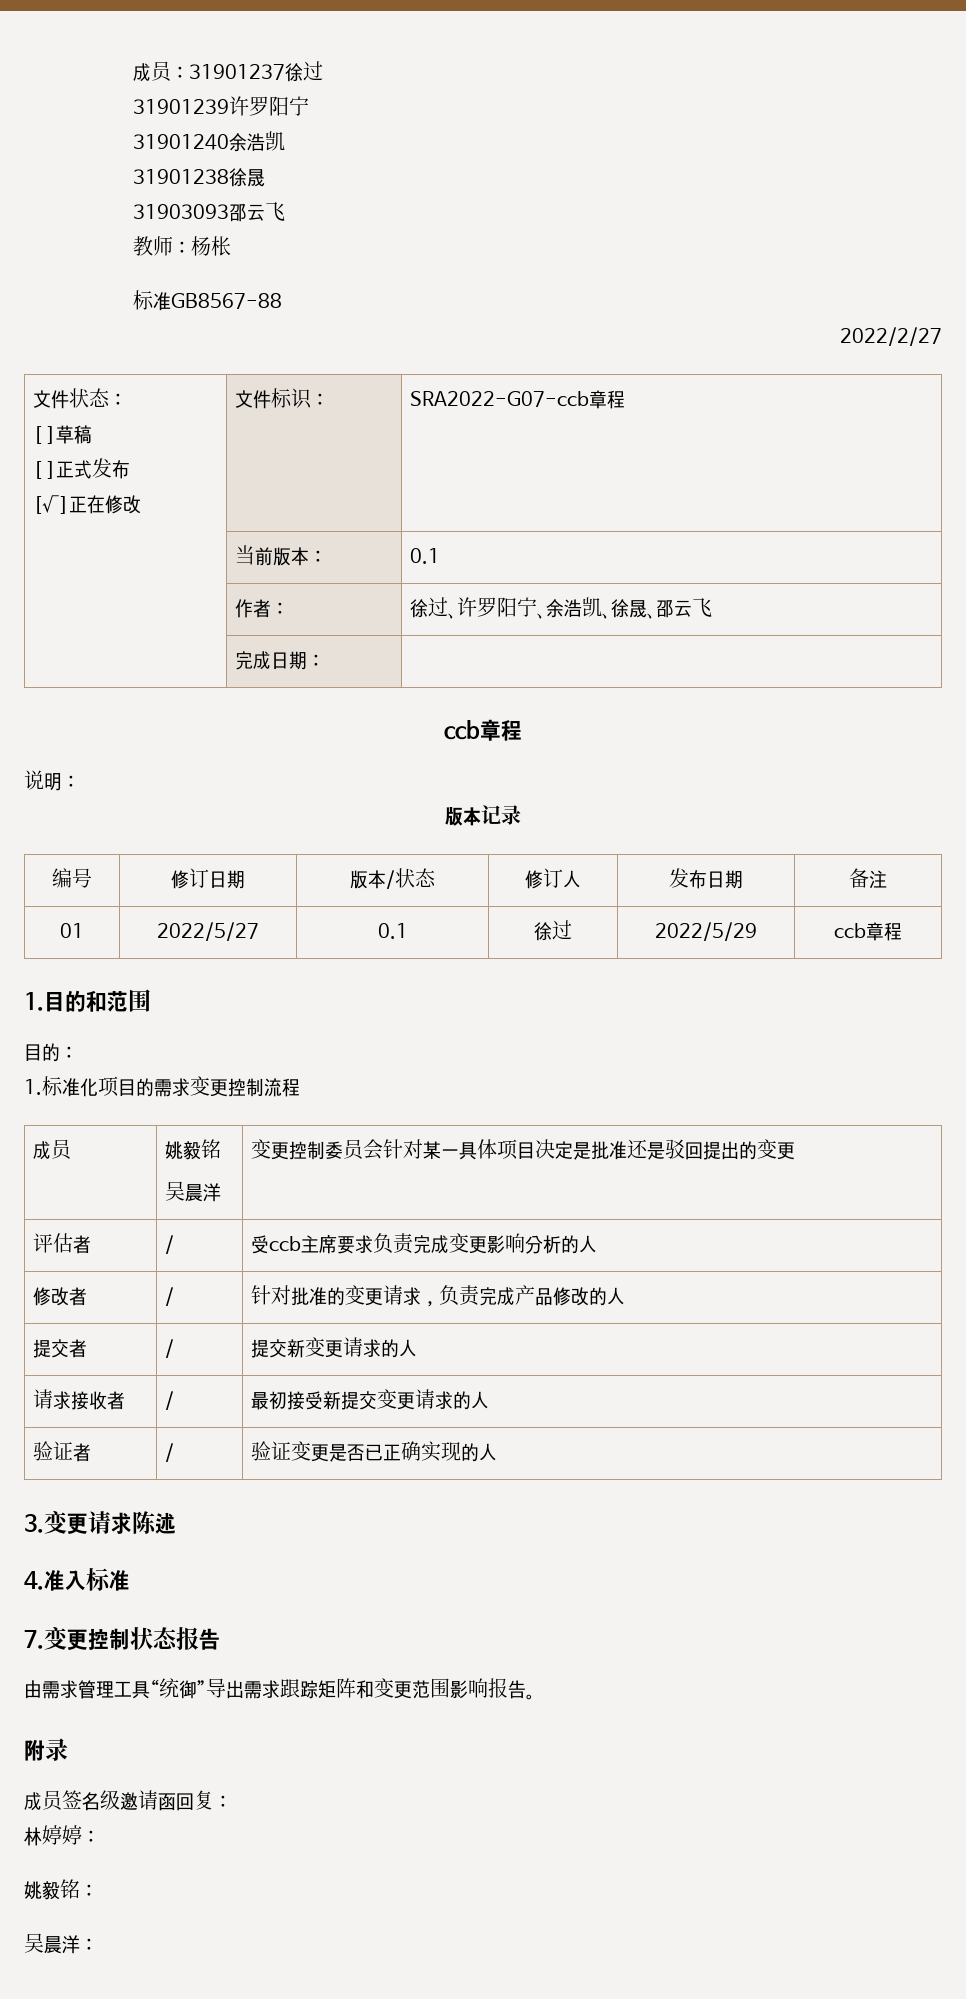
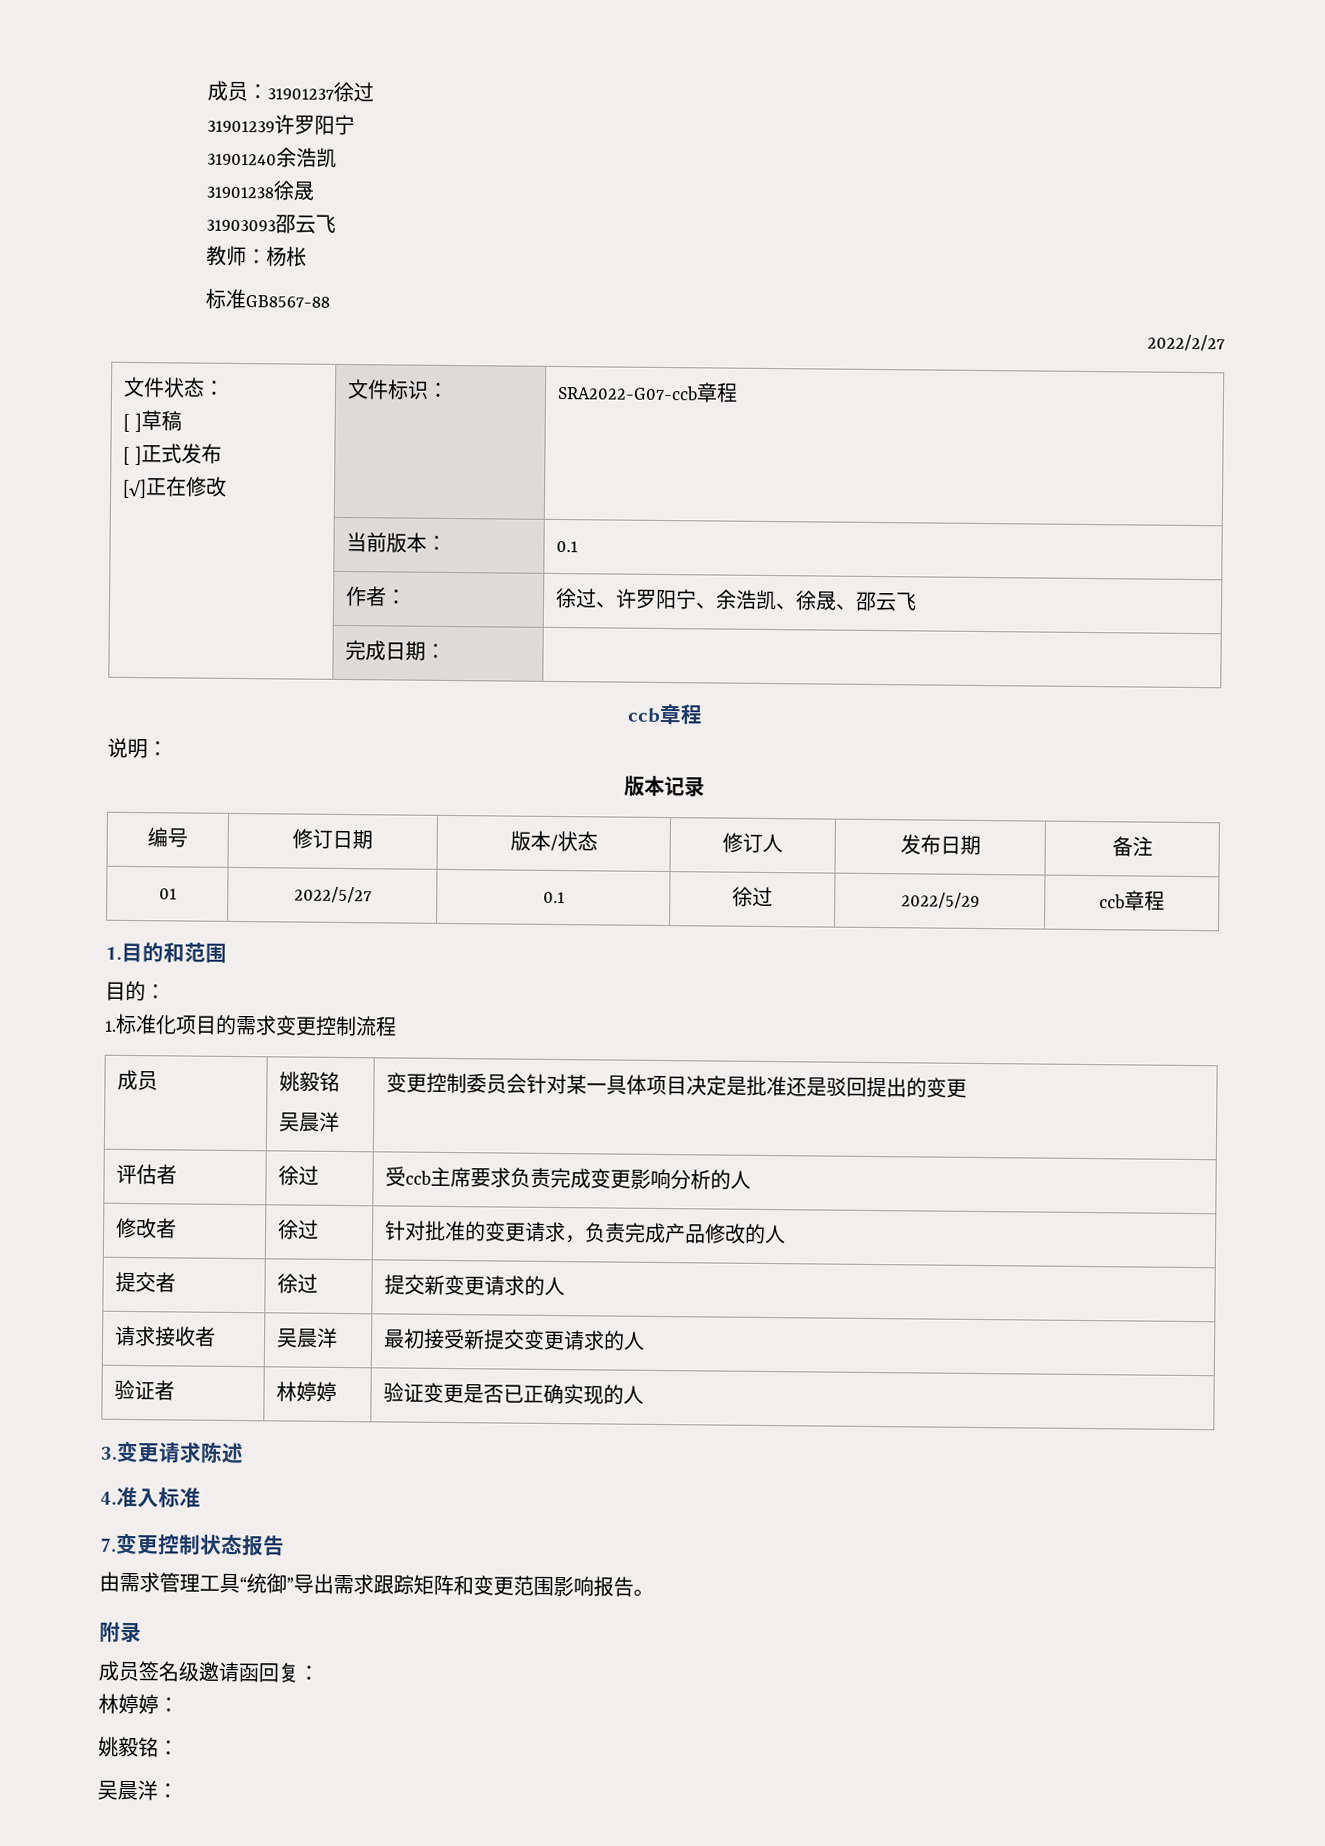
- 评估者 | / | 受ccb主席要求负责完成变更影响分析的人
+ 评估者 | 徐过 | 受ccb主席要求负责完成变更影响分析的人
- 修改者 | / | 针对批准的变更请求，负责完成产品修改的人
+ 修改者 | 徐过 | 针对批准的变更请求，负责完成产品修改的人
- 提交者 | / | 提交新变更请求的人
+ 提交者 | 徐过 | 提交新变更请求的人
- 请求接收者 | / | 最初接受新提交变更请求的人
+ 请求接收者 | 吴晨洋 | 最初接受新提交变更请求的人
- 验证者 | / | 验证变更是否已正确实现的人
+ 验证者 | 林婷婷 | 验证变更是否已正确实现的人

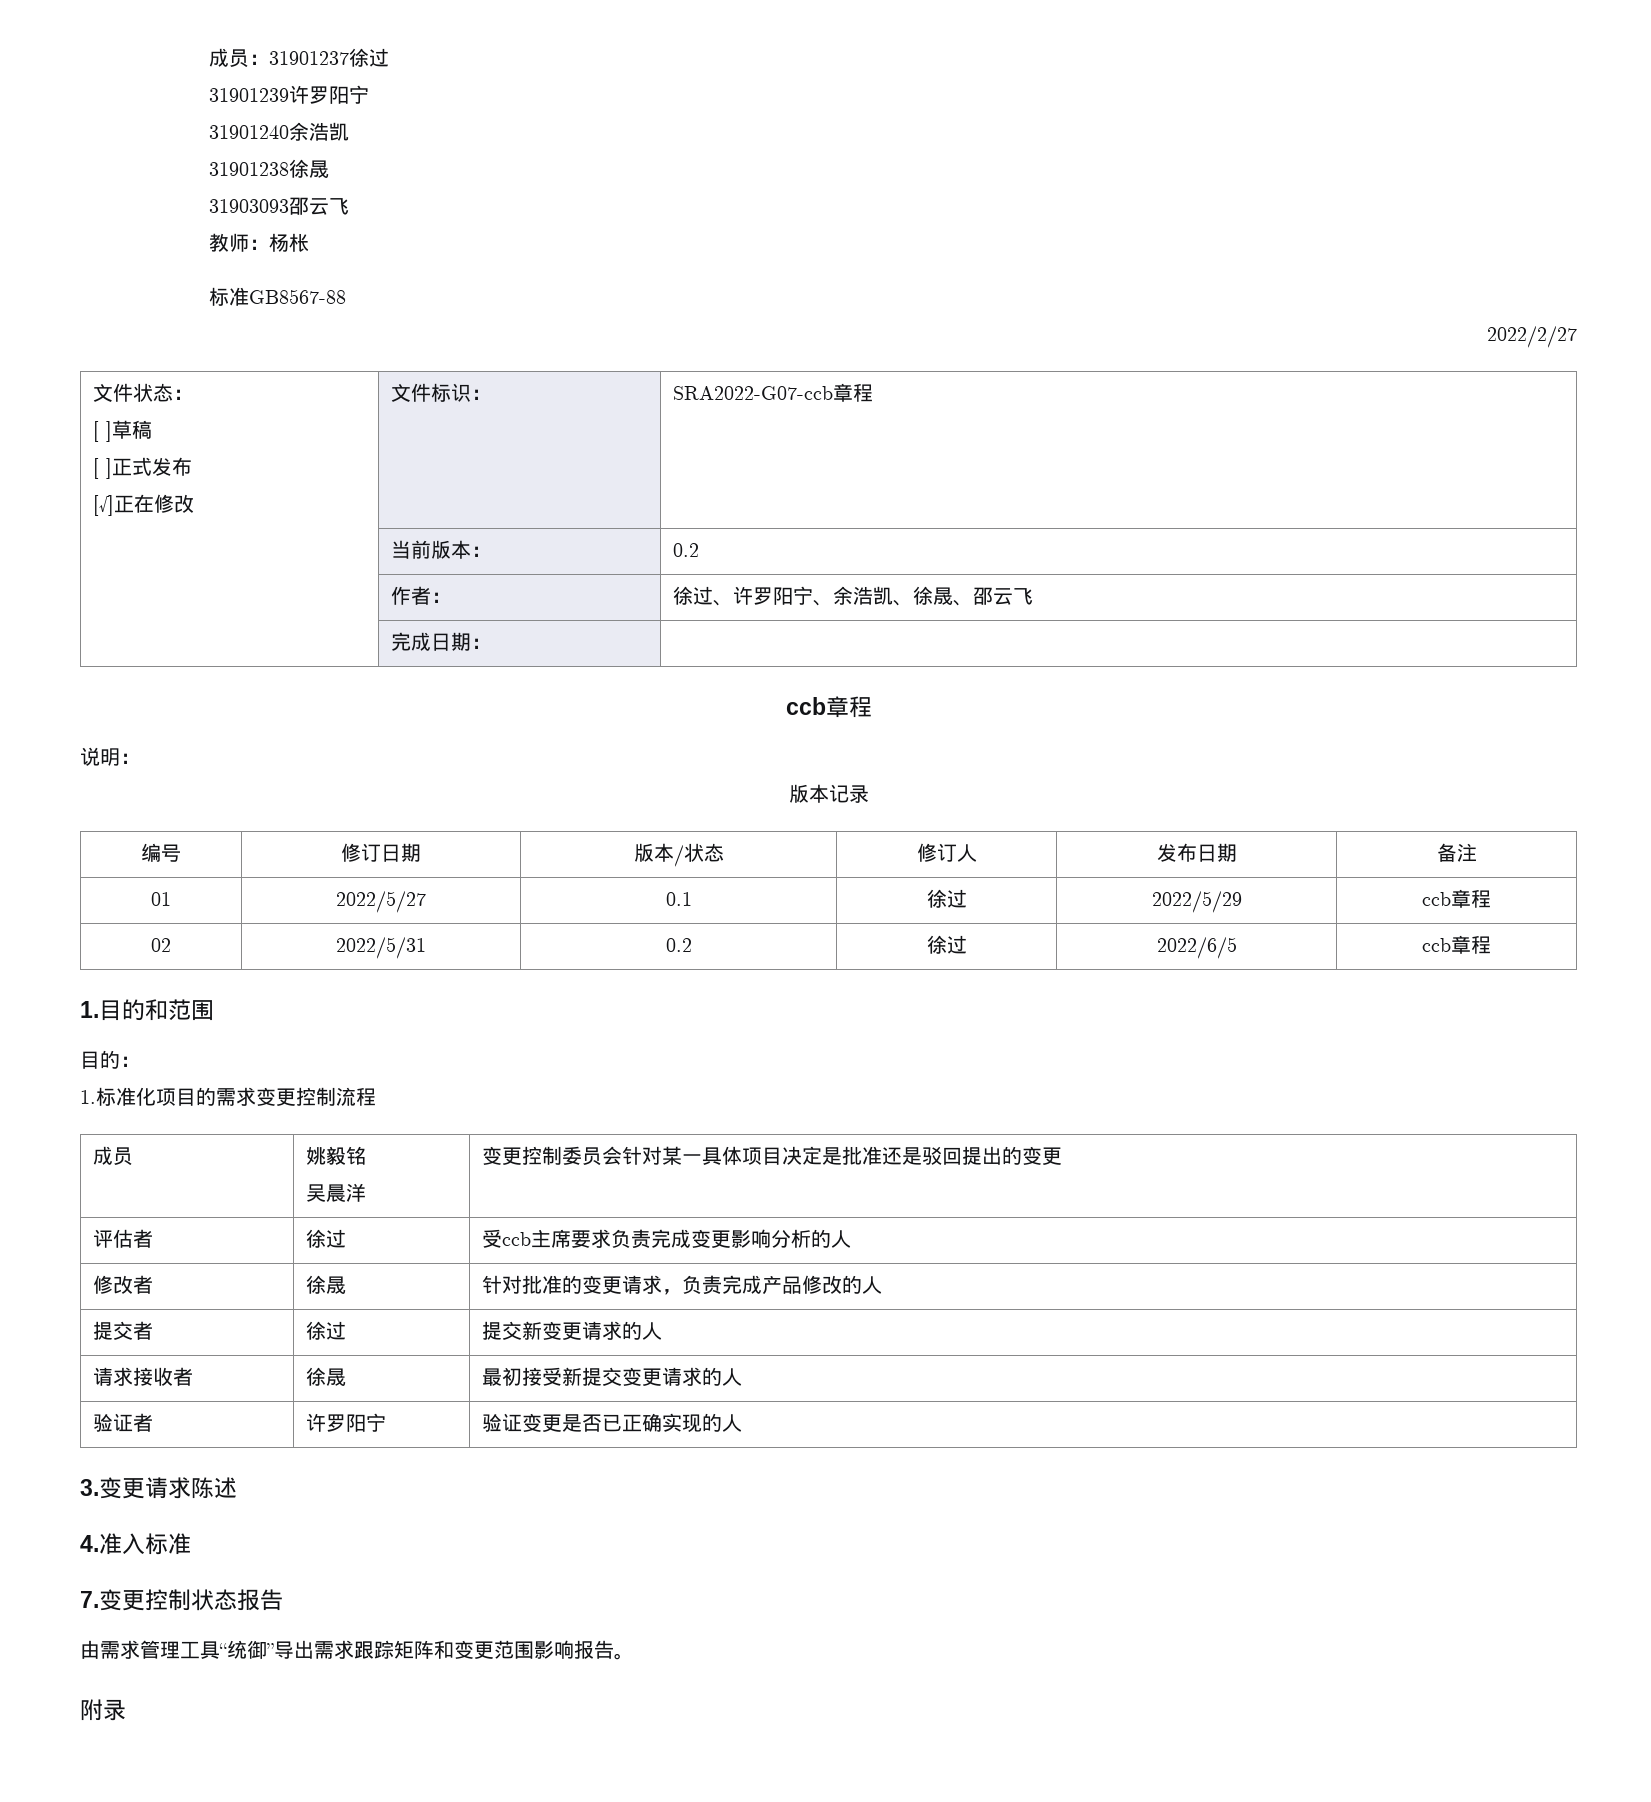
- | 当前版本： | 0.1
+ | 当前版本： | 0.2
+ 02 | 2022/5/31 | 0.2 | 徐过 | 2022/6/5 | ccb章程
- 修改者 | 徐过 | 针对批准的变更请求，负责完成产品修改的人
+ 修改者 | 徐晟 | 针对批准的变更请求，负责完成产品修改的人
- 请求接收者 | 吴晨洋 | 最初接受新提交变更请求的人
+ 请求接收者 | 徐晟 | 最初接受新提交变更请求的人
- 验证者 | 林婷婷 | 验证变更是否已正确实现的人
+ 验证者 | 许罗阳宁 | 验证变更是否已正确实现的人
- 成员签名级邀请函回复：
- 林婷婷：
- 姚毅铭：
- 吴晨洋：

